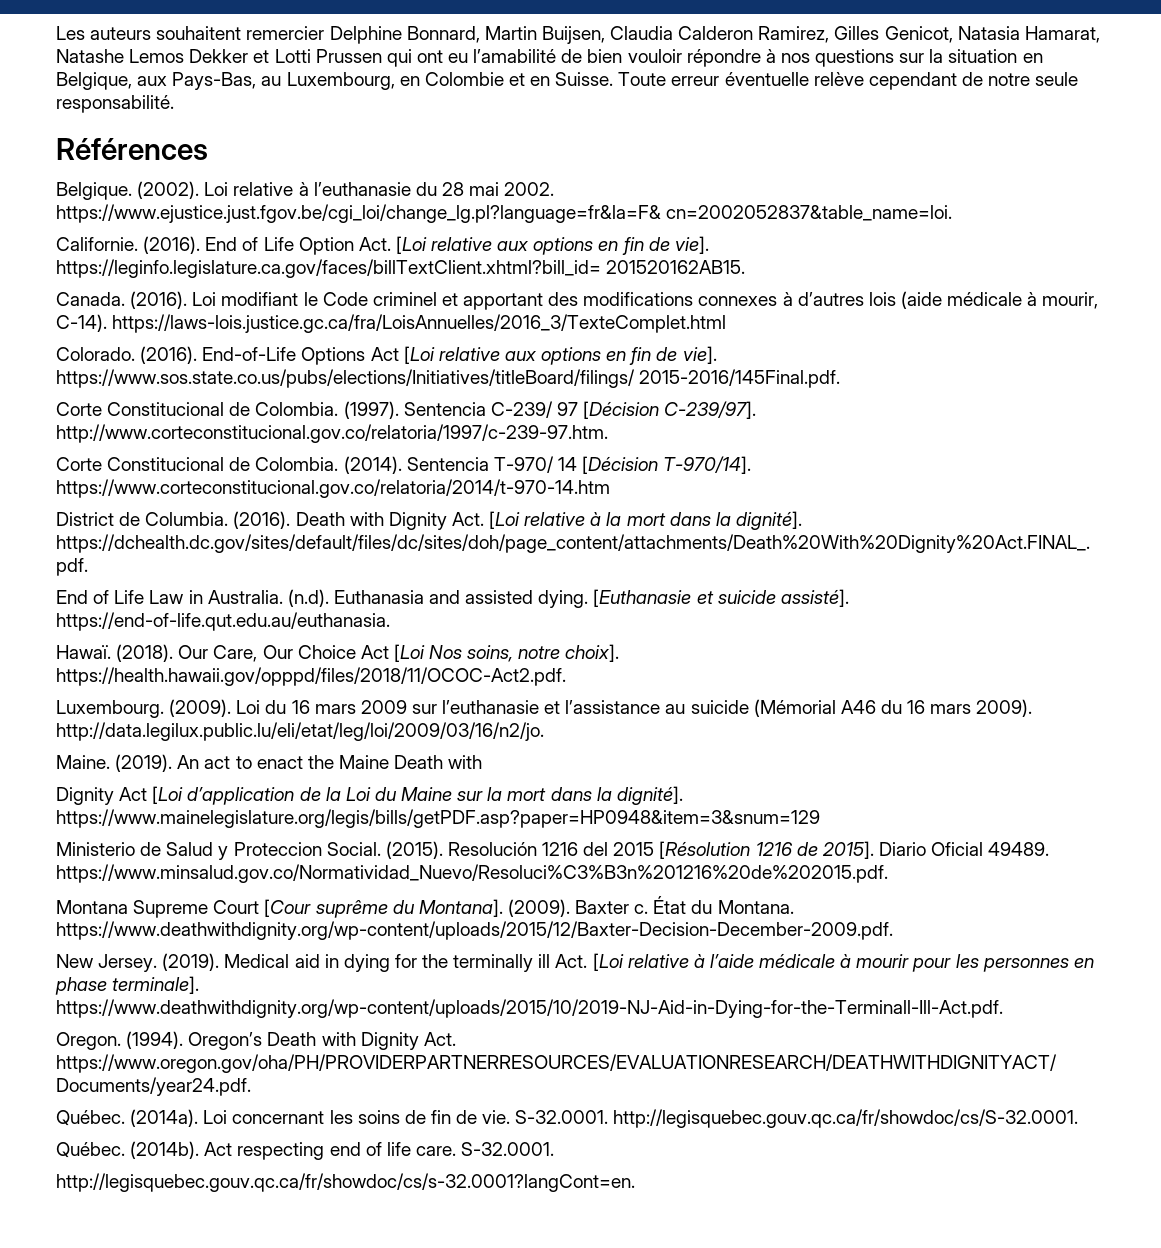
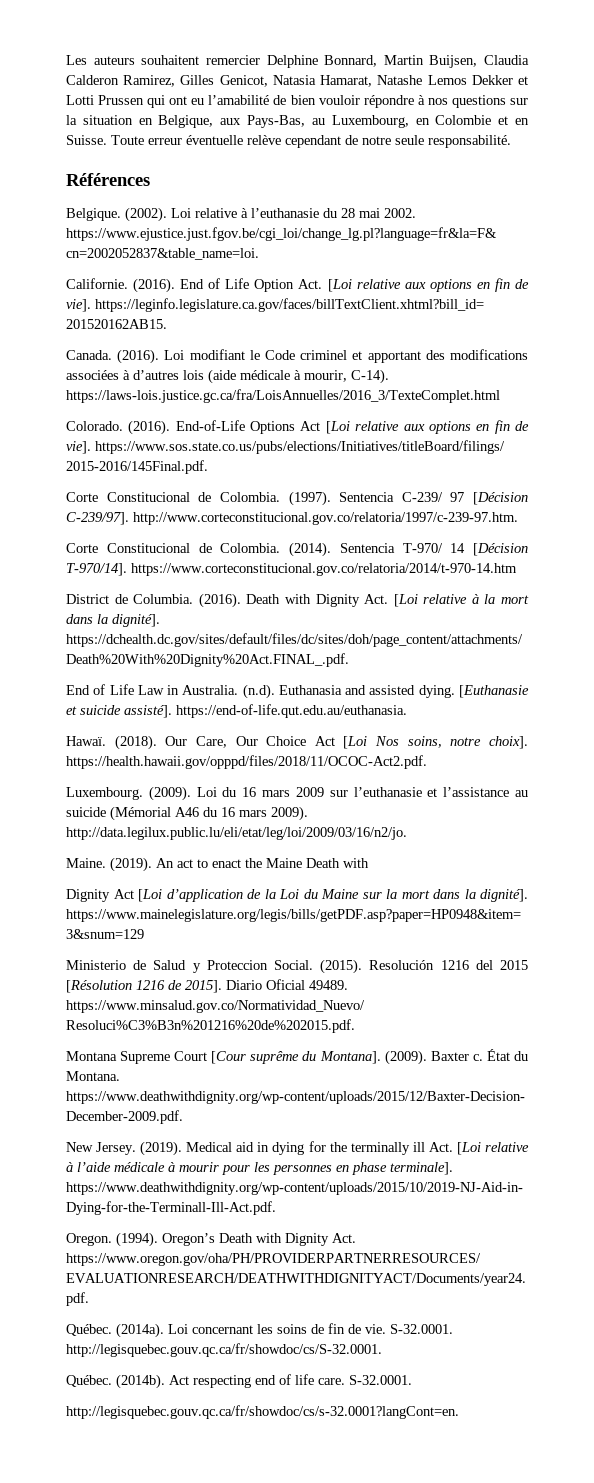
- Loi modifiant le Code criminel et apportant des modifications connexes à d’autres lois (aide médicale à mourir, C-14). https://laws-lois.justice.gc.ca/fra/LoisAnnuelles/2016_3/TexteComplet.html
+ Loi modifiant le Code criminel et apportant des modifications associées à d’autres lois (aide médicale à mourir, C-14). https://laws-lois.justice.gc.ca/fra/LoisAnnuelles/2016_3/TexteComplet.html

